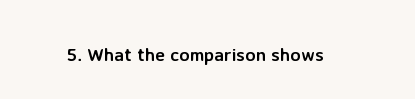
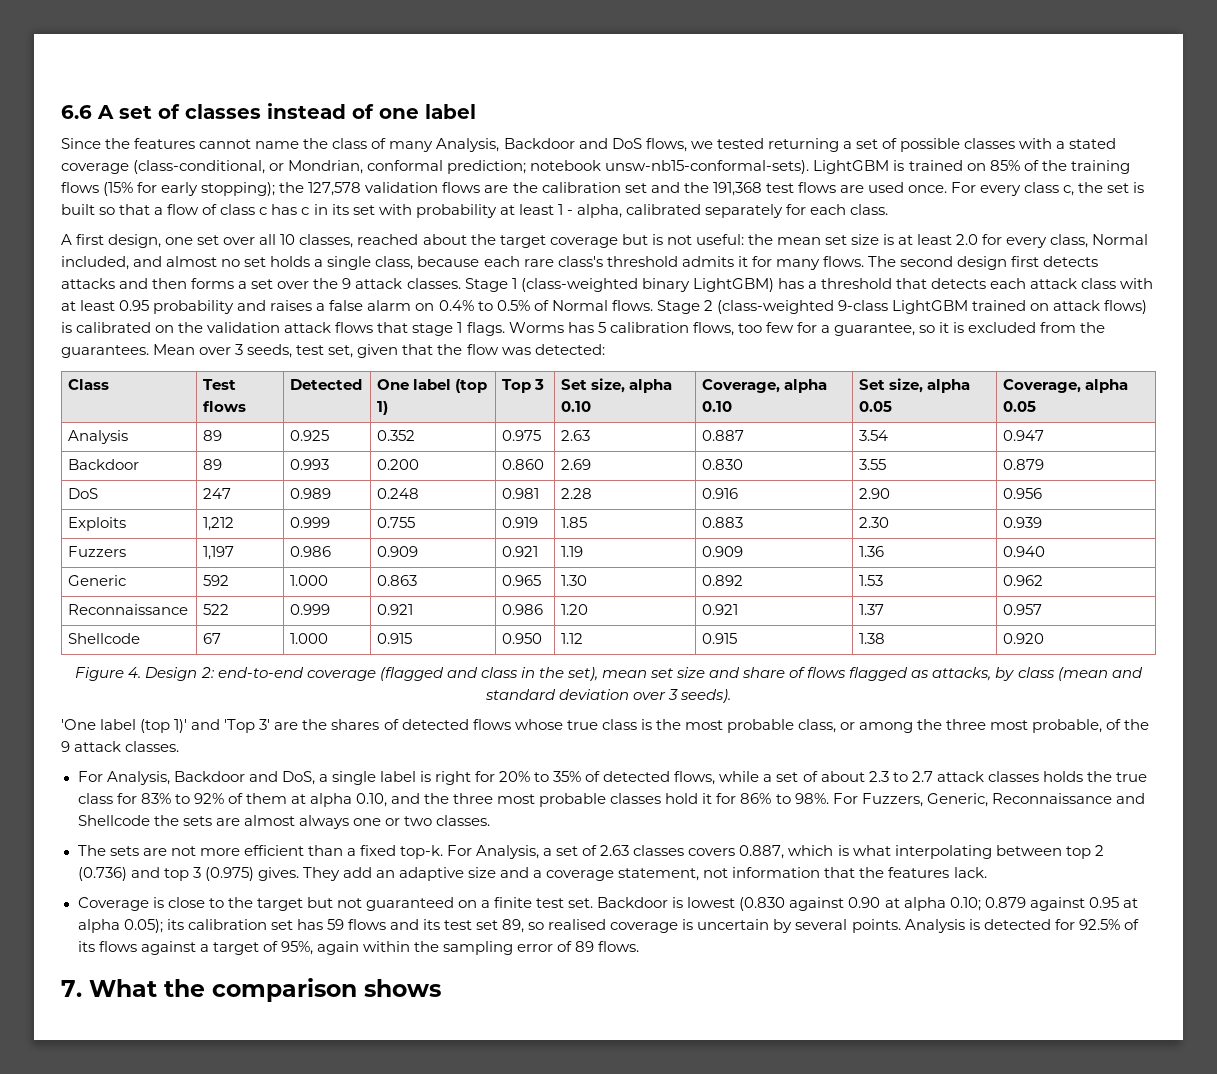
- 5. What the comparison shows
+ 6.6 A set of classes instead of one label
+ Since the features cannot name the class of many Analysis, Backdoor and DoS flows, we tested returning a set of possible classes with a stated coverage (class-conditional, or Mondrian, conformal prediction; notebook unsw-nb15-conformal-sets). LightGBM is trained on 85% of the training flows (15% for early stopping); the 127,578 validation flows are the calibration set and the 191,368 test flows are used once. For every class c, the set is built so that a flow of class c has c in its set with probability at least 1 - alpha, calibrated separately for each class.
+ A first design, one set over all 10 classes, reached about the target coverage but is not useful: the mean set size is at least 2.0 for every class, Normal included, and almost no set holds a single class, because each rare class's threshold admits it for many flows. The second design first detects attacks and then forms a set over the 9 attack classes. Stage 1 (class-weighted binary LightGBM) has a threshold that detects each attack class with at least 0.95 probability and raises a false alarm on 0.4% to 0.5% of Normal flows. Stage 2 (class-weighted 9-class LightGBM trained on attack flows) is calibrated on the validation attack flows that stage 1 flags. Worms has 5 calibration flows, too few for a guarantee, so it is excluded from the guarantees. Mean over 3 seeds, test set, given that the flow was detected:
+ Class | Test flows | Detected | One label (top 1) | Top 3 | Set size, alpha 0.10 | Coverage, alpha 0.10 | Set size, alpha 0.05 | Coverage, alpha 0.05
+ Analysis | 89 | 0.925 | 0.352 | 0.975 | 2.63 | 0.887 | 3.54 | 0.947
+ Backdoor | 89 | 0.993 | 0.200 | 0.860 | 2.69 | 0.830 | 3.55 | 0.879
+ DoS | 247 | 0.989 | 0.248 | 0.981 | 2.28 | 0.916 | 2.90 | 0.956
+ Exploits | 1,212 | 0.999 | 0.755 | 0.919 | 1.85 | 0.883 | 2.30 | 0.939
+ Fuzzers | 1,197 | 0.986 | 0.909 | 0.921 | 1.19 | 0.909 | 1.36 | 0.940
+ Generic | 592 | 1.000 | 0.863 | 0.965 | 1.30 | 0.892 | 1.53 | 0.962
+ Reconnaissance | 522 | 0.999 | 0.921 | 0.986 | 1.20 | 0.921 | 1.37 | 0.957
+ Shellcode | 67 | 1.000 | 0.915 | 0.950 | 1.12 | 0.915 | 1.38 | 0.920
+ Figure 4. Design 2: end-to-end coverage (flagged and class in the set), mean set size and share of flows flagged as attacks, by class (mean and standard deviation over 3 seeds).
+ 'One label (top 1)' and 'Top 3' are the shares of detected flows whose true class is the most probable class, or among the three most probable, of the 9 attack classes.
+ For Analysis, Backdoor and DoS, a single label is right for 20% to 35% of detected flows, while a set of about 2.3 to 2.7 attack classes holds the true class for 83% to 92% of them at alpha 0.10, and the three most probable classes hold it for 86% to 98%. For Fuzzers, Generic, Reconnaissance and Shellcode the sets are almost always one or two classes.
+ The sets are not more efficient than a fixed top-k. For Analysis, a set of 2.63 classes covers 0.887, which is what interpolating between top 2 (0.736) and top 3 (0.975) gives. They add an adaptive size and a coverage statement, not information that the features lack.
+ Coverage is close to the target but not guaranteed on a finite test set. Backdoor is lowest (0.830 against 0.90 at alpha 0.10; 0.879 against 0.95 at alpha 0.05); its calibration set has 59 flows and its test set 89, so realised coverage is uncertain by several points. Analysis is detected for 92.5% of its flows against a target of 95%, again within the sampling error of 89 flows.
+ 7. What the comparison shows

